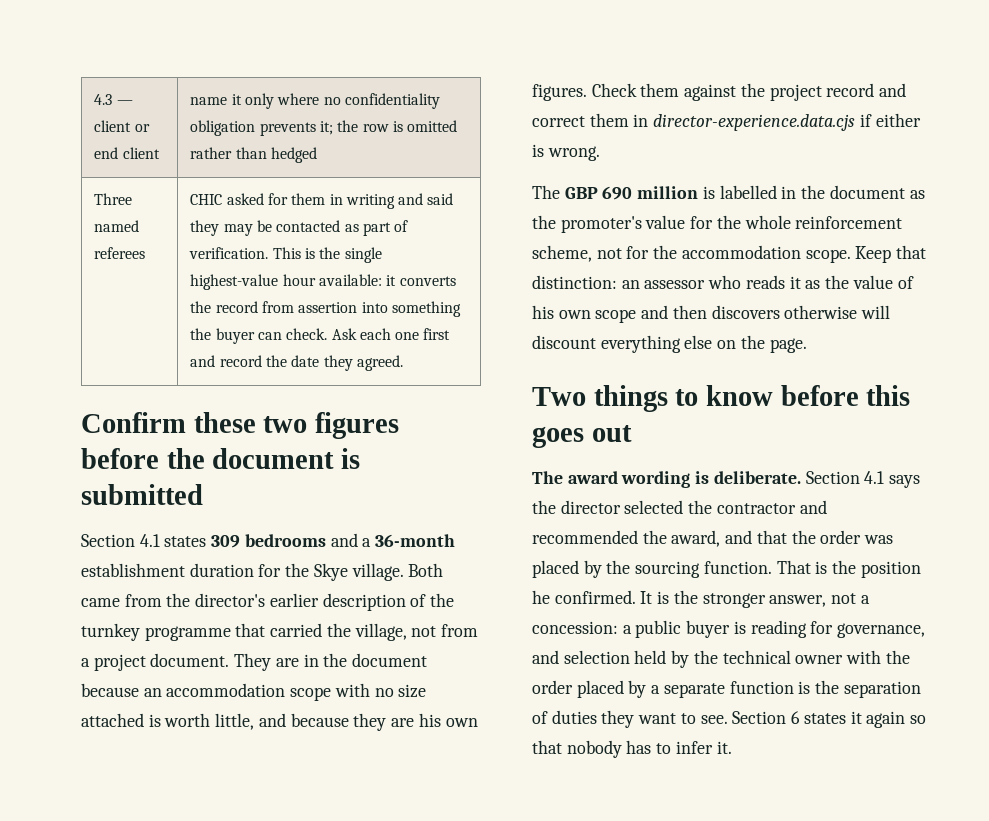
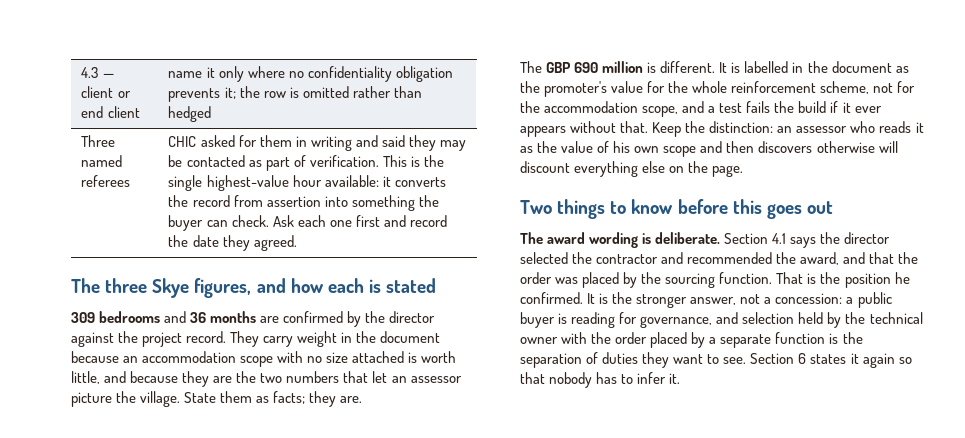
- Confirm these two figures before the document is submitted
- Section 4.1 states 309 bedrooms and a 36-month establishment duration for the Skye village. Both came from the director's earlier description of the turnkey programme that carried the village, not from a project document. They are in the document because an accommodation scope with no size attached is worth little, and because they are his own figures. Check them against the project record and correct them in director-experience.data.cjs if either is wrong.
+ The three Skye figures, and how each is stated
+ 309 bedrooms and 36 months are confirmed by the director against the project record. They carry weight in the document because an accommodation scope with no size attached is worth little, and because they are the two numbers that let an assessor picture the village. State them as facts; they are.
- The GBP 690 million is labelled in the document as the promoter's value for the whole reinforcement scheme, not for the accommodation scope. Keep that distinction: an assessor who reads it as the value of his own scope and then discovers otherwise will discount everything else on the page.
+ The GBP 690 million is different. It is labelled in the document as the promoter's value for the whole reinforcement scheme, not for the accommodation scope, and a test fails the build if it ever appears without that. Keep the distinction: an assessor who reads it as the value of his own scope and then discovers otherwise will discount everything else on the page.

